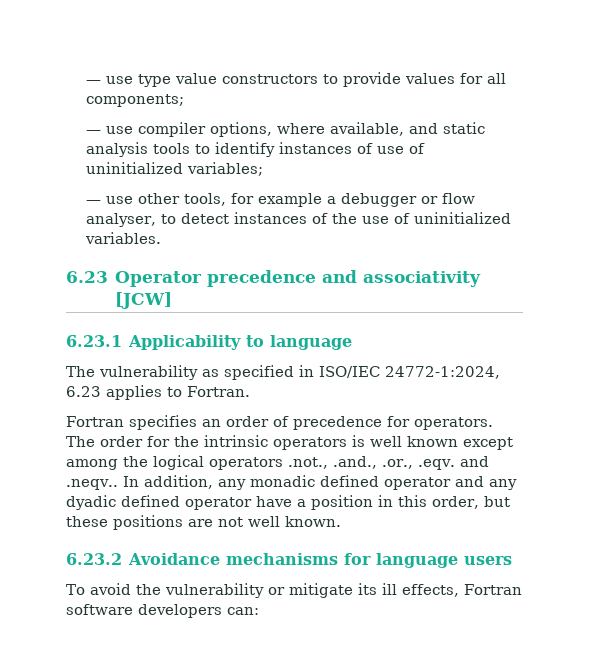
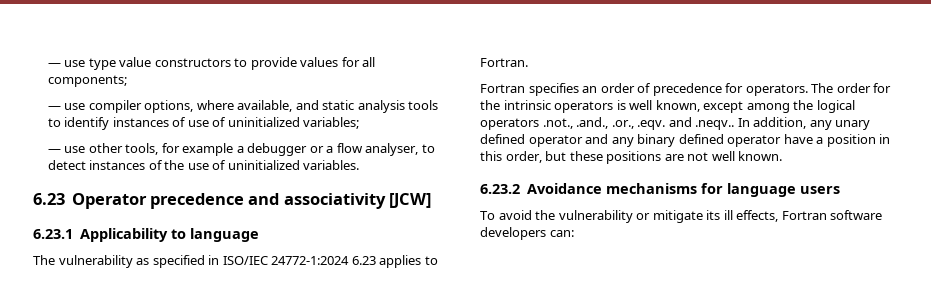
- — use other tools, for example a debugger or flow analyser, to detect instances of the use of uninitialized variables.
+ — use other tools, for example a debugger or a flow analyser, to detect instances of the use of uninitialized variables.
- The vulnerability as specified in ISO/IEC 24772-1:2024, 6.23 applies to Fortran.
+ The vulnerability as specified in ISO/IEC 24772-1:2024 6.23 applies to Fortran.
- The order for the intrinsic operators is well known except among the logical operators .not., .and., .or., .eqv. and .neqv..
+ The order for the intrinsic operators is well known, except among the logical operators .not., .and., .or., .eqv. and .neqv..
- In addition, any monadic defined operator and any dyadic defined operator have a position in this order, but these positions are not well known.
+ In addition, any unary defined operator and any binary defined operator have a position in this order, but these positions are not well known.

